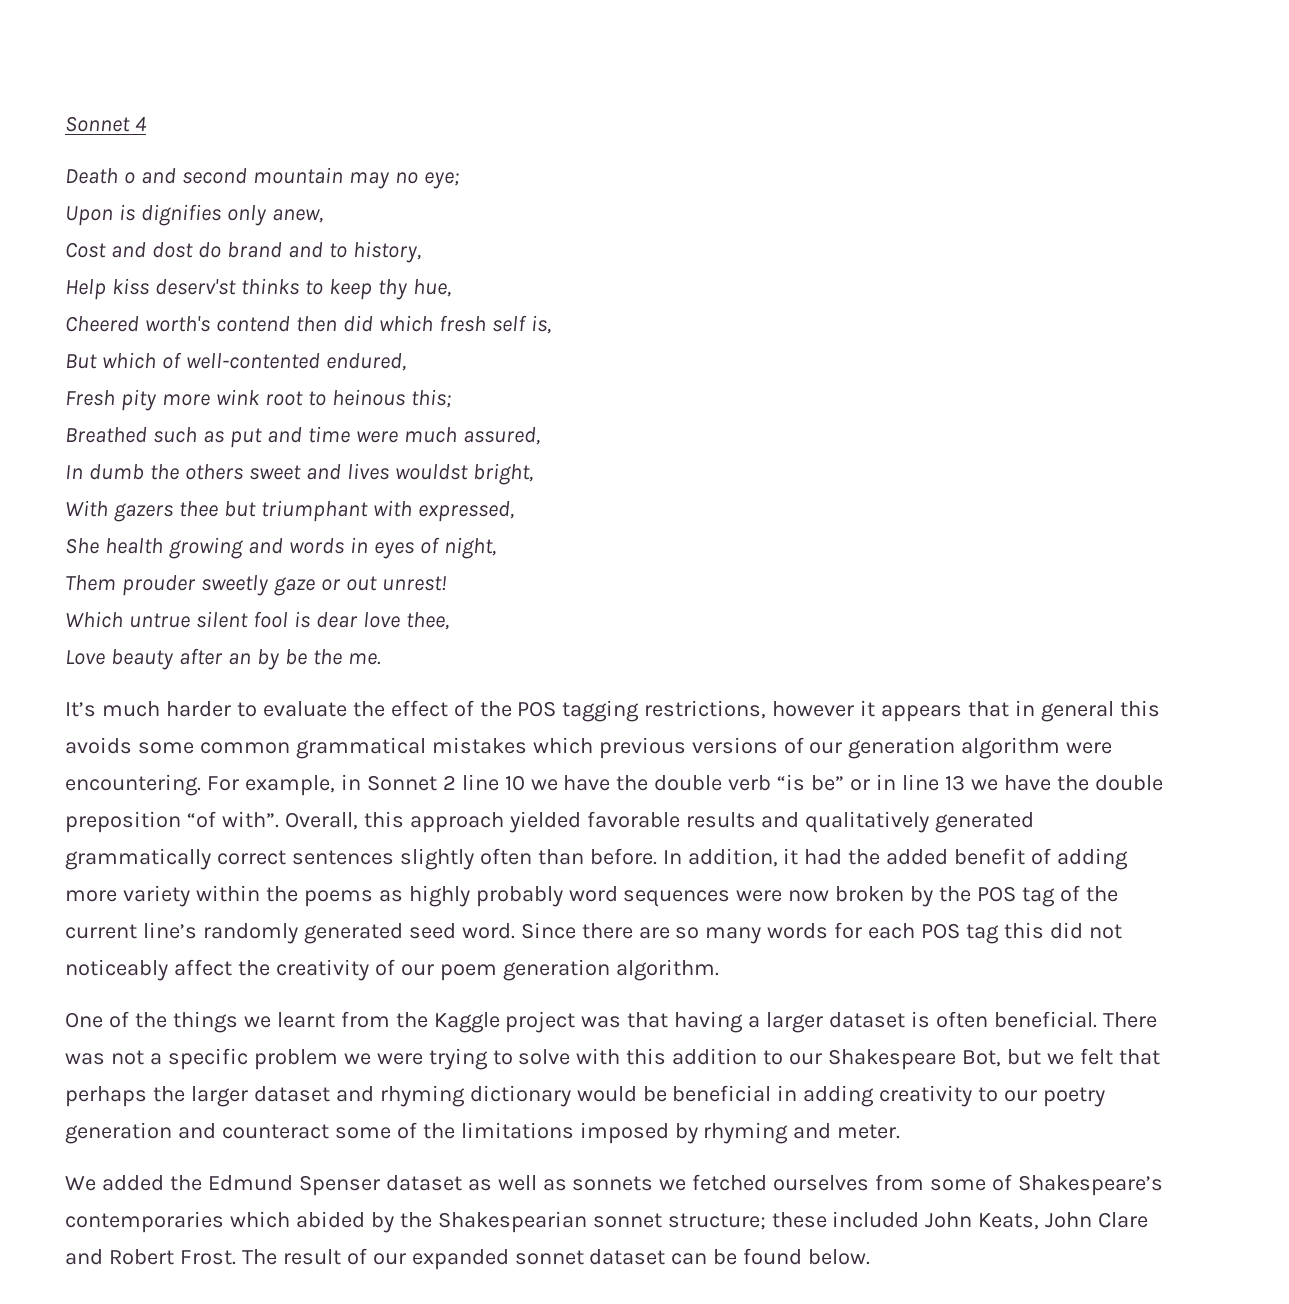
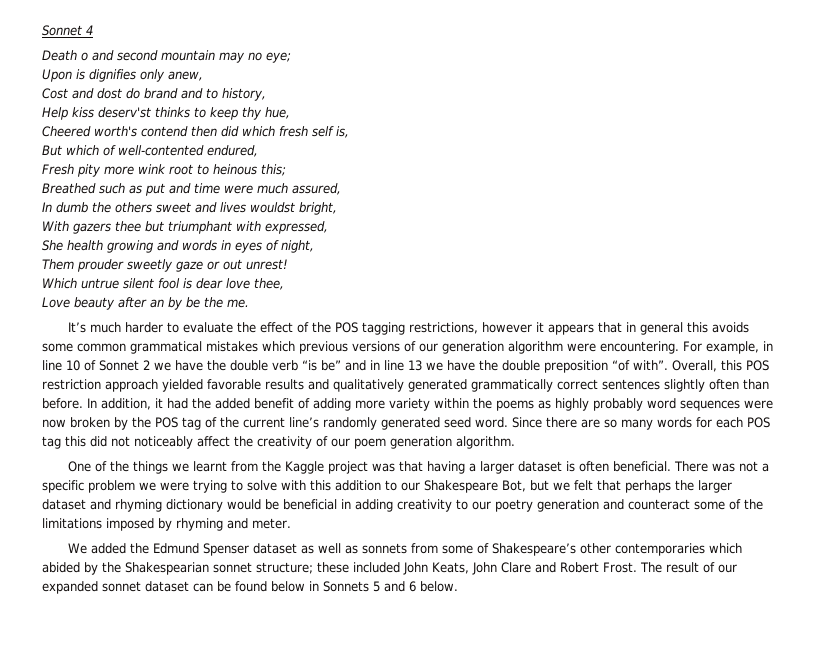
- For example, in Sonnet 2 line 10 we have the double verb “is be” or in line 13 we have the double preposition “of with”.
+ For example, in line 10 of Sonnet 2 we have the double verb “is be” and in line 13 we have the double preposition “of with”.
- Overall, this approach yielded favorable results and qualitatively generated grammatically correct sentences slightly often than before.
+ Overall, this POS restriction approach yielded favorable results and qualitatively generated grammatically correct sentences slightly often than before.
- We added the Edmund Spenser dataset as well as sonnets we fetched ourselves from some of Shakespeare’s contemporaries which abided by the Shakespearian sonnet structure; these included John Keats, John Clare and Robert Frost.
+ We added the Edmund Spenser dataset as well as sonnets from some of Shakespeare’s other contemporaries which abided by the Shakespearian sonnet structure; these included John Keats, John Clare and Robert Frost.
- The result of our expanded sonnet dataset can be found below.
+ The result of our expanded sonnet dataset can be found below in Sonnets 5 and 6 below.

